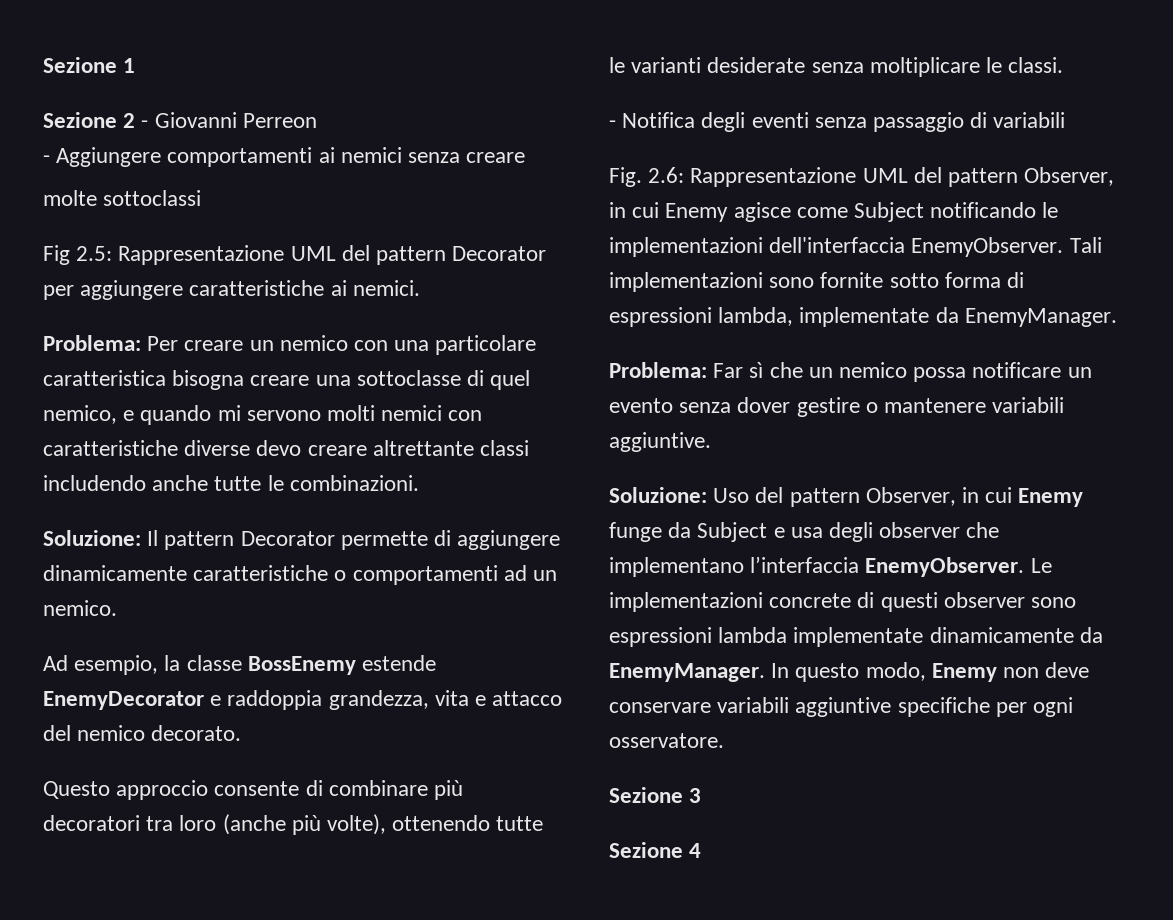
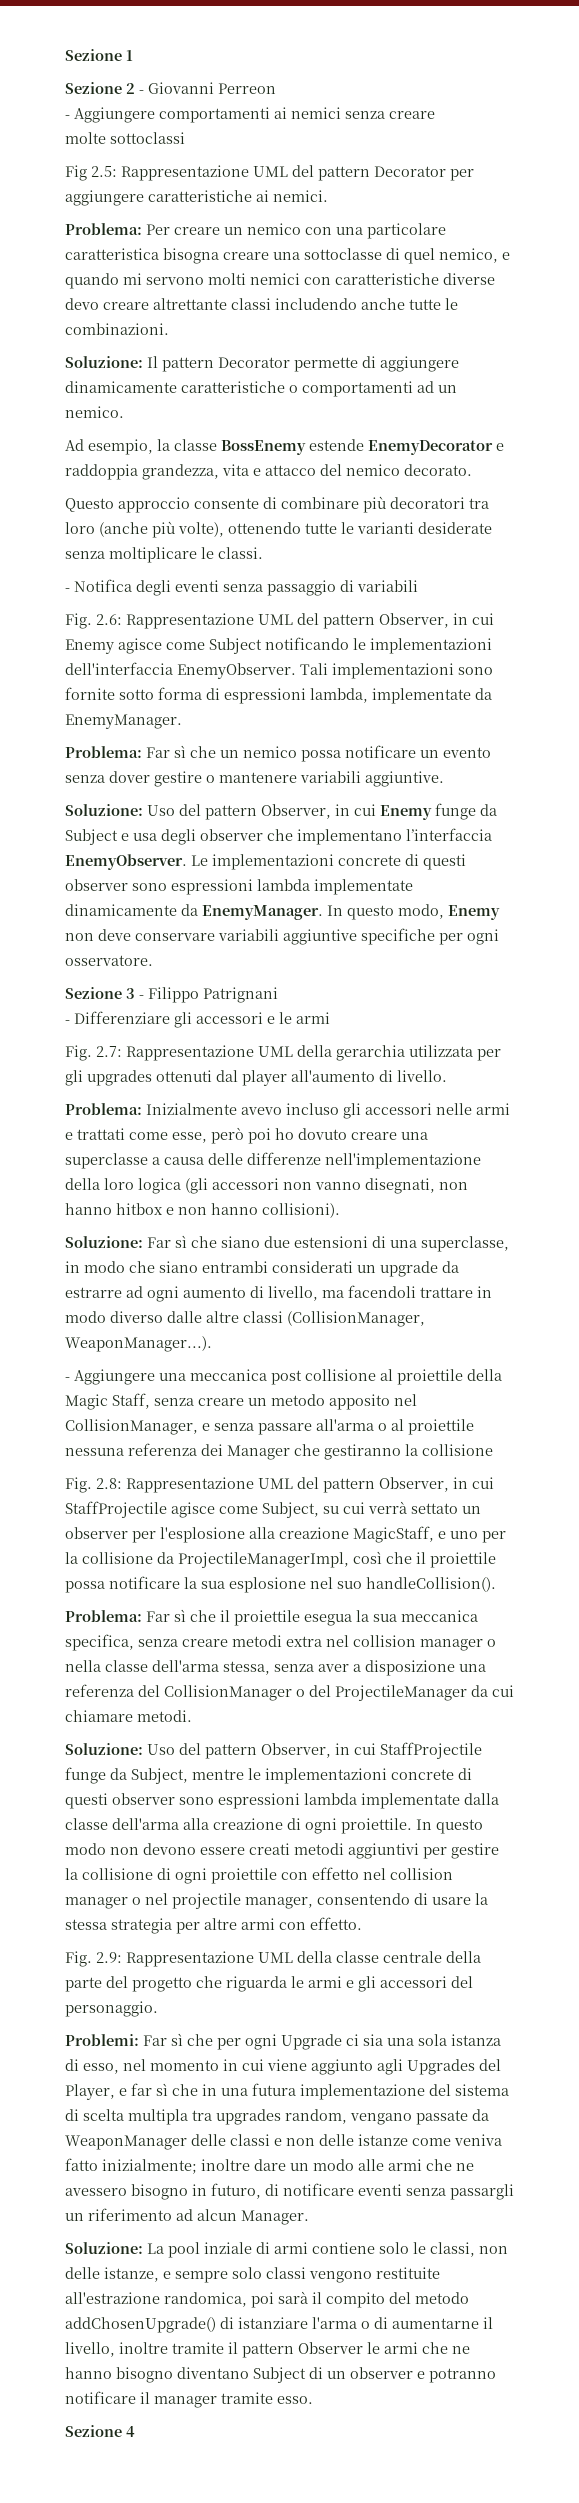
- Sezione 3
+ Sezione 3 - Filippo Patrignani
+ - Differenziare gli accessori e le armi
+ Fig. 2.7: Rappresentazione UML della gerarchia utilizzata per gli upgrades ottenuti dal player all'aumento di livello.
+ Problema: Inizialmente avevo incluso gli accessori nelle armi e trattati come esse, però poi ho dovuto creare una superclasse a causa delle differenze nell'implementazione della loro logica (gli accessori non vanno disegnati, non hanno hitbox e non hanno collisioni).
+ Soluzione: Far sì che siano due estensioni di una superclasse, in modo che siano entrambi considerati un upgrade da estrarre ad ogni aumento di livello, ma facendoli trattare in modo diverso dalle altre classi (CollisionManager, WeaponManager...).
+ - Aggiungere una meccanica post collisione al proiettile della Magic Staff, senza creare un metodo apposito nel CollisionManager, e senza passare all'arma o al proiettile nessuna referenza dei Manager che gestiranno la collisione
+ Fig. 2.8: Rappresentazione UML del pattern Observer, in cui StaffProjectile agisce come Subject, su cui verrà settato un observer per l'esplosione alla creazione MagicStaff, e uno per la collisione da ProjectileManagerImpl, così che il proiettile possa notificare la sua esplosione nel suo handleCollision().
+ Problema: Far sì che il proiettile esegua la sua meccanica specifica, senza creare metodi extra nel collision manager o nella classe dell'arma stessa, senza aver a disposizione una referenza del CollisionManager o del ProjectileManager da cui chiamare metodi.
+ Soluzione: Uso del pattern Observer, in cui StaffProjectile funge da Subject, mentre le implementazioni concrete di questi observer sono espressioni lambda implementate dalla classe dell'arma alla creazione di ogni proiettile. In questo modo non devono essere creati metodi aggiuntivi per gestire la collisione di ogni proiettile con effetto nel collision manager o nel projectile manager, consentendo di usare la stessa strategia per altre armi con effetto.
+ Fig. 2.9: Rappresentazione UML della classe centrale della parte del progetto che riguarda le armi e gli accessori del personaggio.
+ Problemi: Far sì che per ogni Upgrade ci sia una sola istanza di esso, nel momento in cui viene aggiunto agli Upgrades del Player, e far sì che in una futura implementazione del sistema di scelta multipla tra upgrades random, vengano passate da WeaponManager delle classi e non delle istanze come veniva fatto inizialmente; inoltre dare un modo alle armi che ne avessero bisogno in futuro, di notificare eventi senza passargli un riferimento ad alcun Manager.
+ Soluzione: La pool inziale di armi contiene solo le classi, non delle istanze, e sempre solo classi vengono restituite all'estrazione randomica, poi sarà il compito del metodo addChosenUpgrade() di istanziare l'arma o di aumentarne il livello, inoltre tramite il pattern Observer le armi che ne hanno bisogno diventano Subject di un observer e potranno notificare il manager tramite esso.

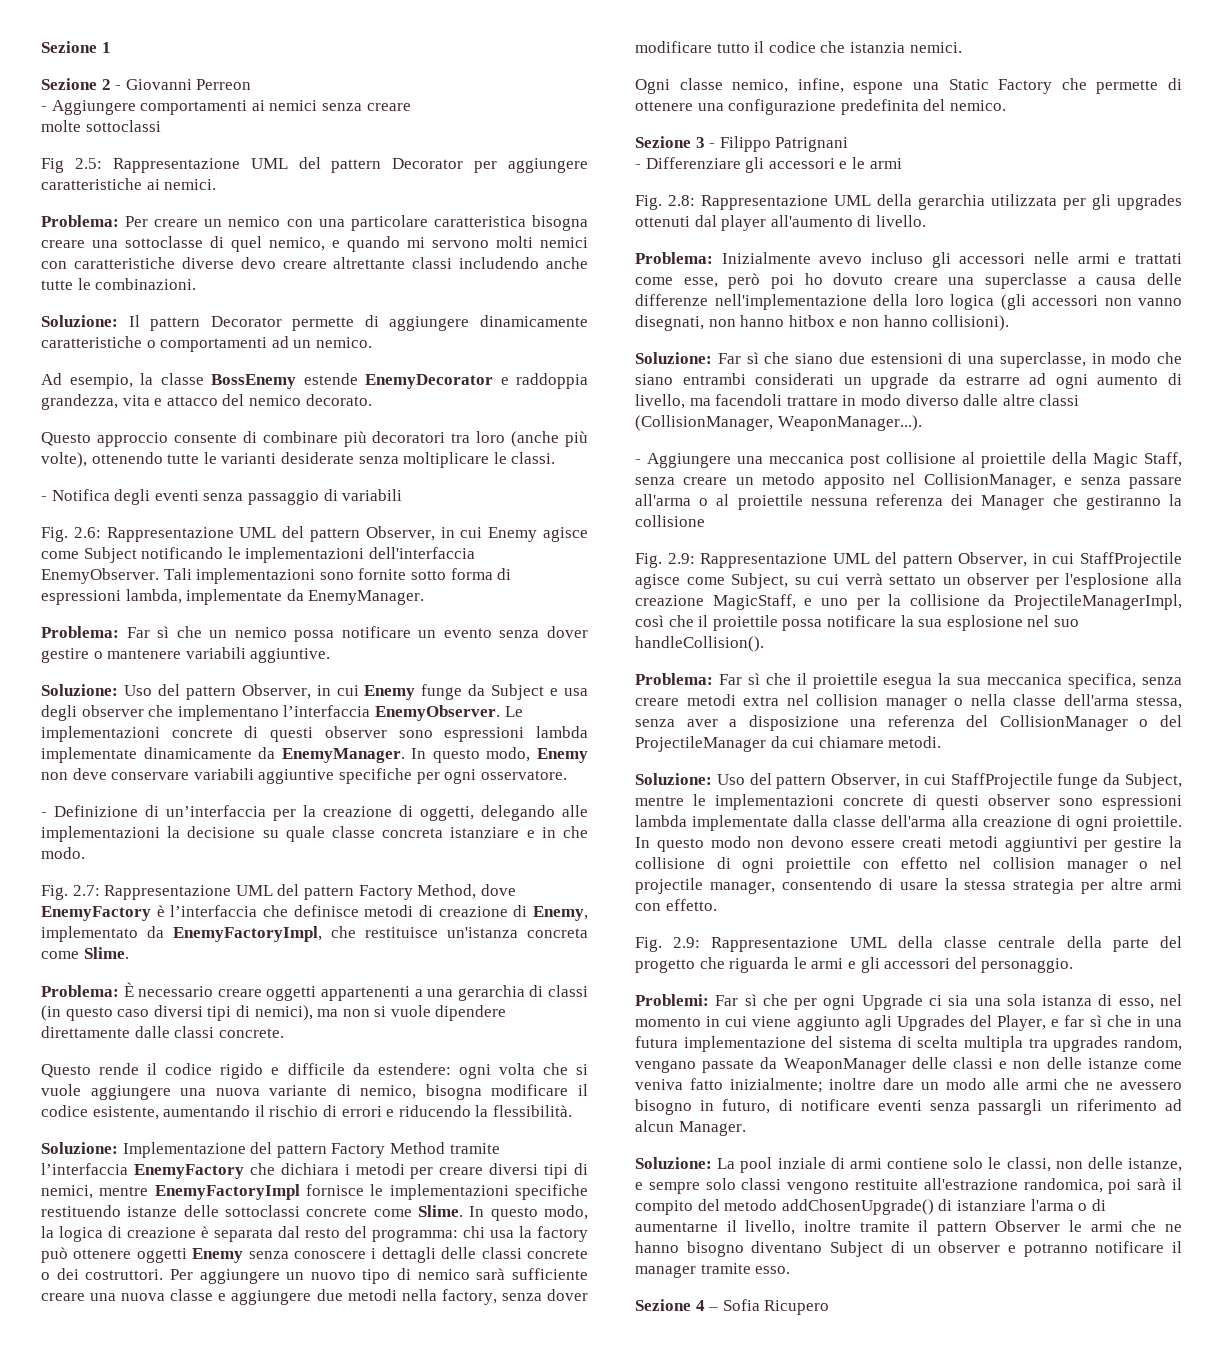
+ - Definizione di un’interfaccia per la creazione di oggetti, delegando alle implementazioni la decisione su quale classe concreta istanziare e in che modo.
+ Fig. 2.7: Rappresentazione UML del pattern Factory Method, dove EnemyFactory è l’interfaccia che definisce metodi di creazione di Enemy, implementato da EnemyFactoryImpl, che restituisce un'istanza concreta come Slime.
+ Problema: È necessario creare oggetti appartenenti a una gerarchia di classi (in questo caso diversi tipi di nemici), ma non si vuole dipendere direttamente dalle classi concrete.
+ Questo rende il codice rigido e difficile da estendere: ogni volta che si vuole aggiungere una nuova variante di nemico, bisogna modificare il codice esistente, aumentando il rischio di errori e riducendo la flessibilità.
+ Soluzione: Implementazione del pattern Factory Method tramite l’interfaccia EnemyFactory che dichiara i metodi per creare diversi tipi di nemici, mentre EnemyFactoryImpl fornisce le implementazioni specifiche restituendo istanze delle sottoclassi concrete come Slime. In questo modo, la logica di creazione è separata dal resto del programma: chi usa la factory può ottenere oggetti Enemy senza conoscere i dettagli delle classi concrete o dei costruttori. Per aggiungere un nuovo tipo di nemico sarà sufficiente creare una nuova classe e aggiungere due metodi nella factory, senza dover modificare tutto il codice che istanzia nemici.
+ Ogni classe nemico, infine, espone una Static Factory che permette di ottenere una configurazione predefinita del nemico.
- Fig. 2.7: Rappresentazione UML della gerarchia utilizzata per gli upgrades ottenuti dal player all'aumento di livello.
+ Fig. 2.8: Rappresentazione UML della gerarchia utilizzata per gli upgrades ottenuti dal player all'aumento di livello.
- Fig. 2.8: Rappresentazione UML del pattern Observer, in cui StaffProjectile agisce come Subject, su cui verrà settato un observer per l'esplosione alla creazione MagicStaff, e uno per la collisione da ProjectileManagerImpl, così che il proiettile possa notificare la sua esplosione nel suo handleCollision().
+ Fig. 2.9: Rappresentazione UML del pattern Observer, in cui StaffProjectile agisce come Subject, su cui verrà settato un observer per l'esplosione alla creazione MagicStaff, e uno per la collisione da ProjectileManagerImpl, così che il proiettile possa notificare la sua esplosione nel suo handleCollision().
- Sezione 4
+ Sezione 4 – Sofia Ricupero

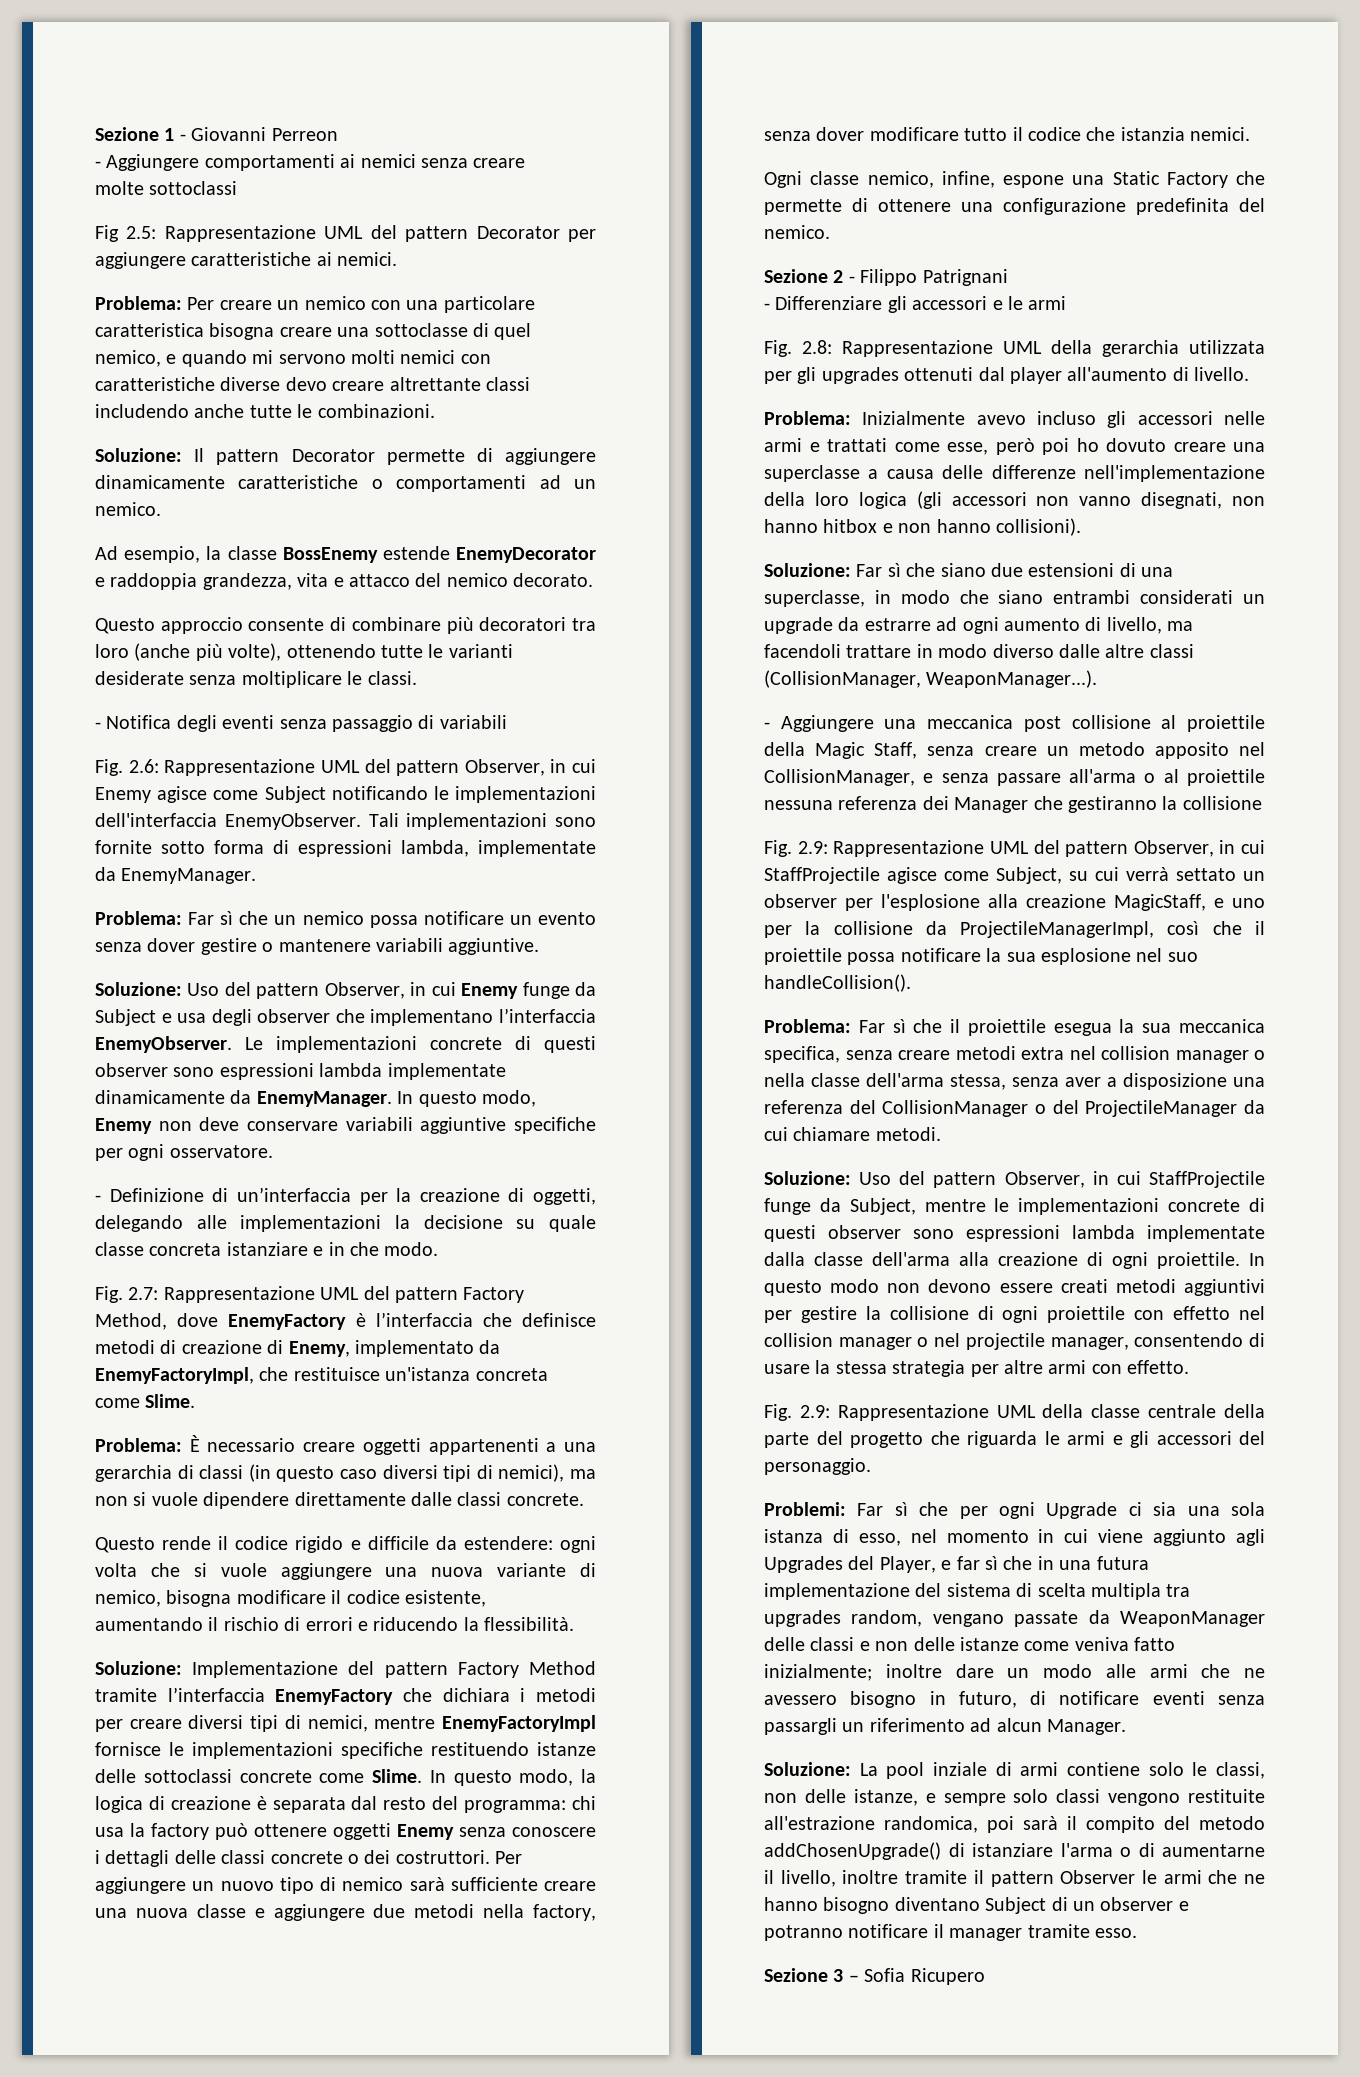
- Sezione 1
- Sezione 2 - Giovanni Perreon
+ Sezione 1 - Giovanni Perreon
- Sezione 3 - Filippo Patrignani
+ Sezione 2 - Filippo Patrignani
- Sezione 4 – Sofia Ricupero
+ Sezione 3 – Sofia Ricupero

